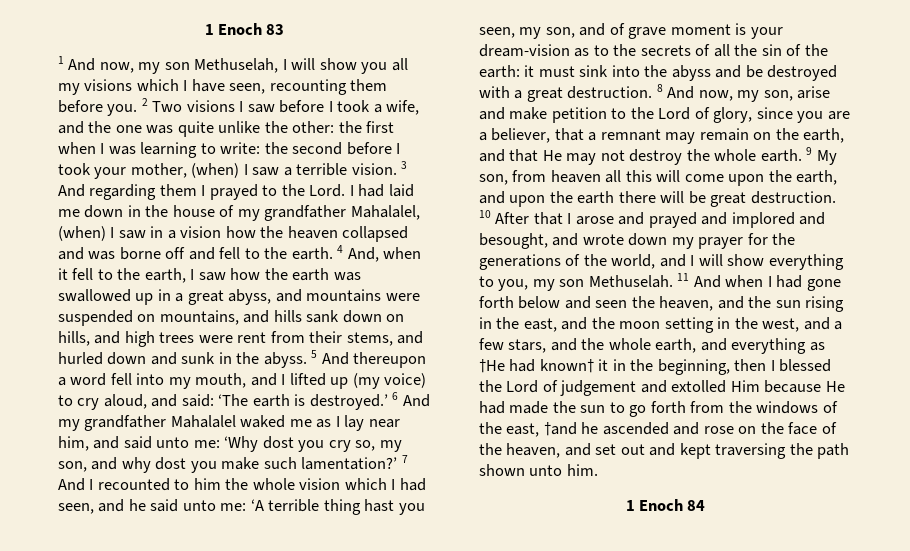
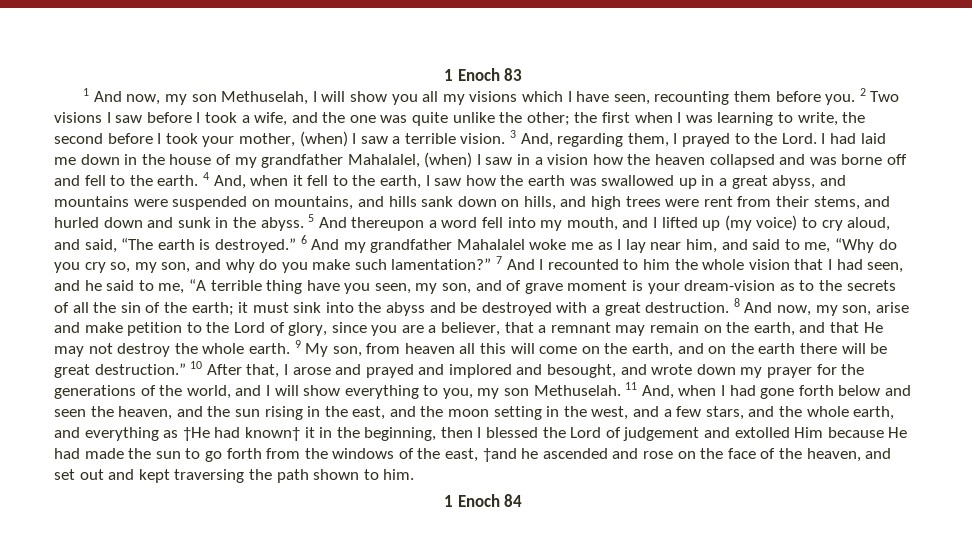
- 2 Two visions I saw before I took a wife, and the one was quite unlike the other: the first when I was learning to write: the second before I took your mother, (when) I saw a terrible vision.
+ 2 Two visions I saw before I took a wife, and the one was quite unlike the other; the first when I was learning to write, the second before I took your mother, (when) I saw a terrible vision.
- 3 And regarding them I prayed to the Lord.
+ 3 And, regarding them, I prayed to the Lord.
- 5 And thereupon a word fell into my mouth, and I lifted up (my voice) to cry aloud, and said: ‘The earth is destroyed.’
+ 5 And thereupon a word fell into my mouth, and I lifted up (my voice) to cry aloud, and said, “The earth is destroyed.”
- 6 And my grandfather Mahalalel waked me as I lay near him, and said unto me: ‘Why dost you cry so, my son, and why dost you make such lamentation?’
+ 6 And my grandfather Mahalalel woke me as I lay near him, and said to me, “Why do you cry so, my son, and why do you make such lamentation?”
- 7 And I recounted to him the whole vision which I had seen, and he said unto me: ‘A terrible thing hast you seen, my son, and of grave moment is your dream-vision as to the secrets of all the sin of the earth: it must sink into the abyss and be destroyed with a great destruction.
+ 7 And I recounted to him the whole vision that I had seen, and he said to me, “A terrible thing have you seen, my son, and of grave moment is your dream-vision as to the secrets of all the sin of the earth; it must sink into the abyss and be destroyed with a great destruction.
- 9 My son, from heaven all this will come upon the earth, and upon the earth there will be great destruction.
+ 9 My son, from heaven all this will come on the earth, and on the earth there will be great destruction.”
- 10 After that I arose and prayed and implored and besought, and wrote down my prayer for the generations of the world, and I will show everything to you, my son Methuselah.
+ 10 After that, I arose and prayed and implored and besought, and wrote down my prayer for the generations of the world, and I will show everything to you, my son Methuselah.
- 11 And when I had gone forth below and seen the heaven, and the sun rising in the east, and the moon setting in the west, and a few stars, and the whole earth, and everything as †He had known† it in the beginning, then I blessed the Lord of judgement and extolled Him because He had made the sun to go forth from the windows of the east, †and he ascended and rose on the face of the heaven, and set out and kept traversing the path shown unto him.
+ 11 And, when I had gone forth below and seen the heaven, and the sun rising in the east, and the moon setting in the west, and a few stars, and the whole earth, and everything as †He had known† it in the beginning, then I blessed the Lord of judgement and extolled Him because He had made the sun to go forth from the windows of the east, †and he ascended and rose on the face of the heaven, and set out and kept traversing the path shown to him.

